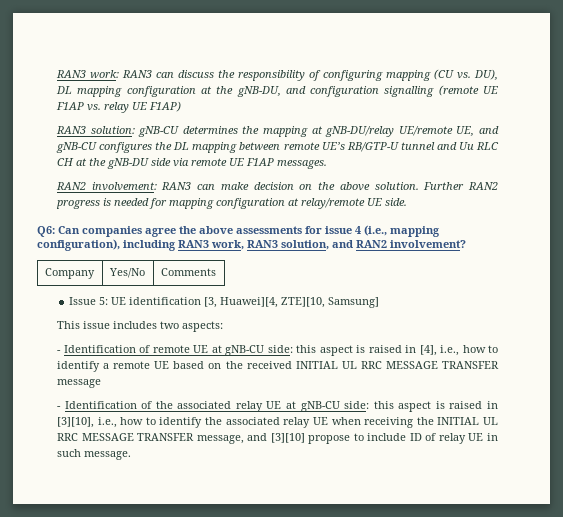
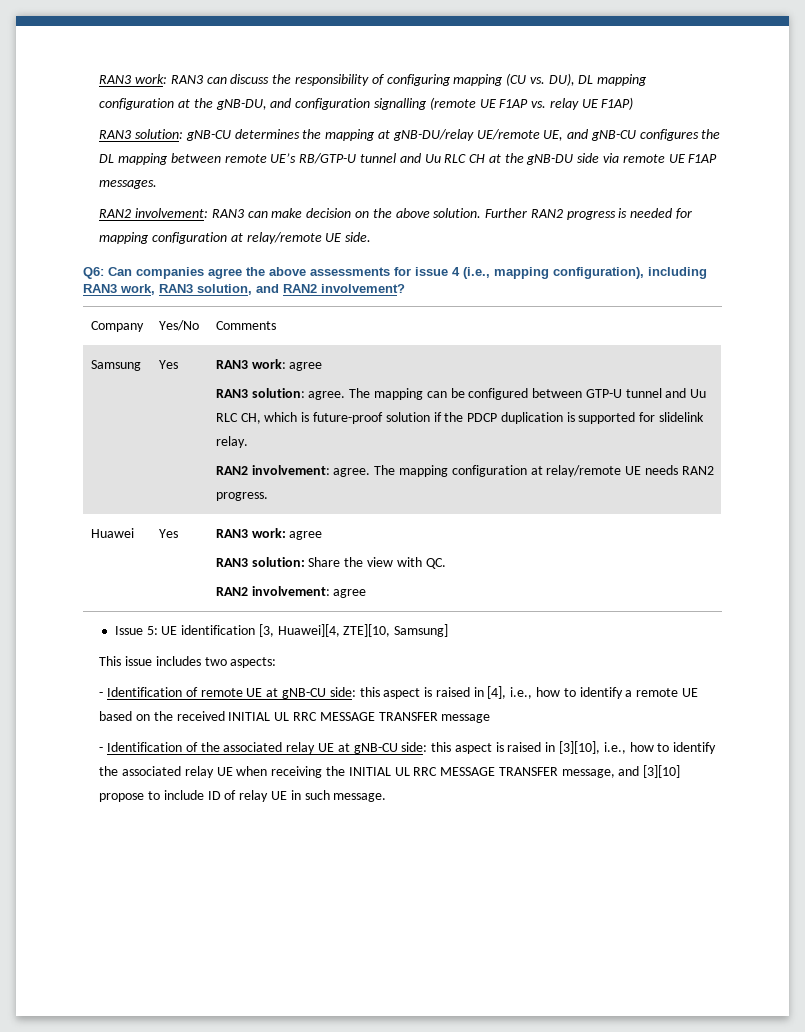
+ Samsung | Yes | RAN3 work: agree
+ RAN3 solution: agree. The mapping can be configured between GTP-U tunnel and Uu RLC CH, which is future-proof solution if the PDCP duplication is supported for slidelink relay.
+ RAN2 involvement: agree. The mapping configuration at relay/remote UE needs RAN2 progress.
+ Huawei | Yes | RAN3 work: agree
+ RAN3 solution: Share the view with QC.
+ RAN2 involvement: agree

